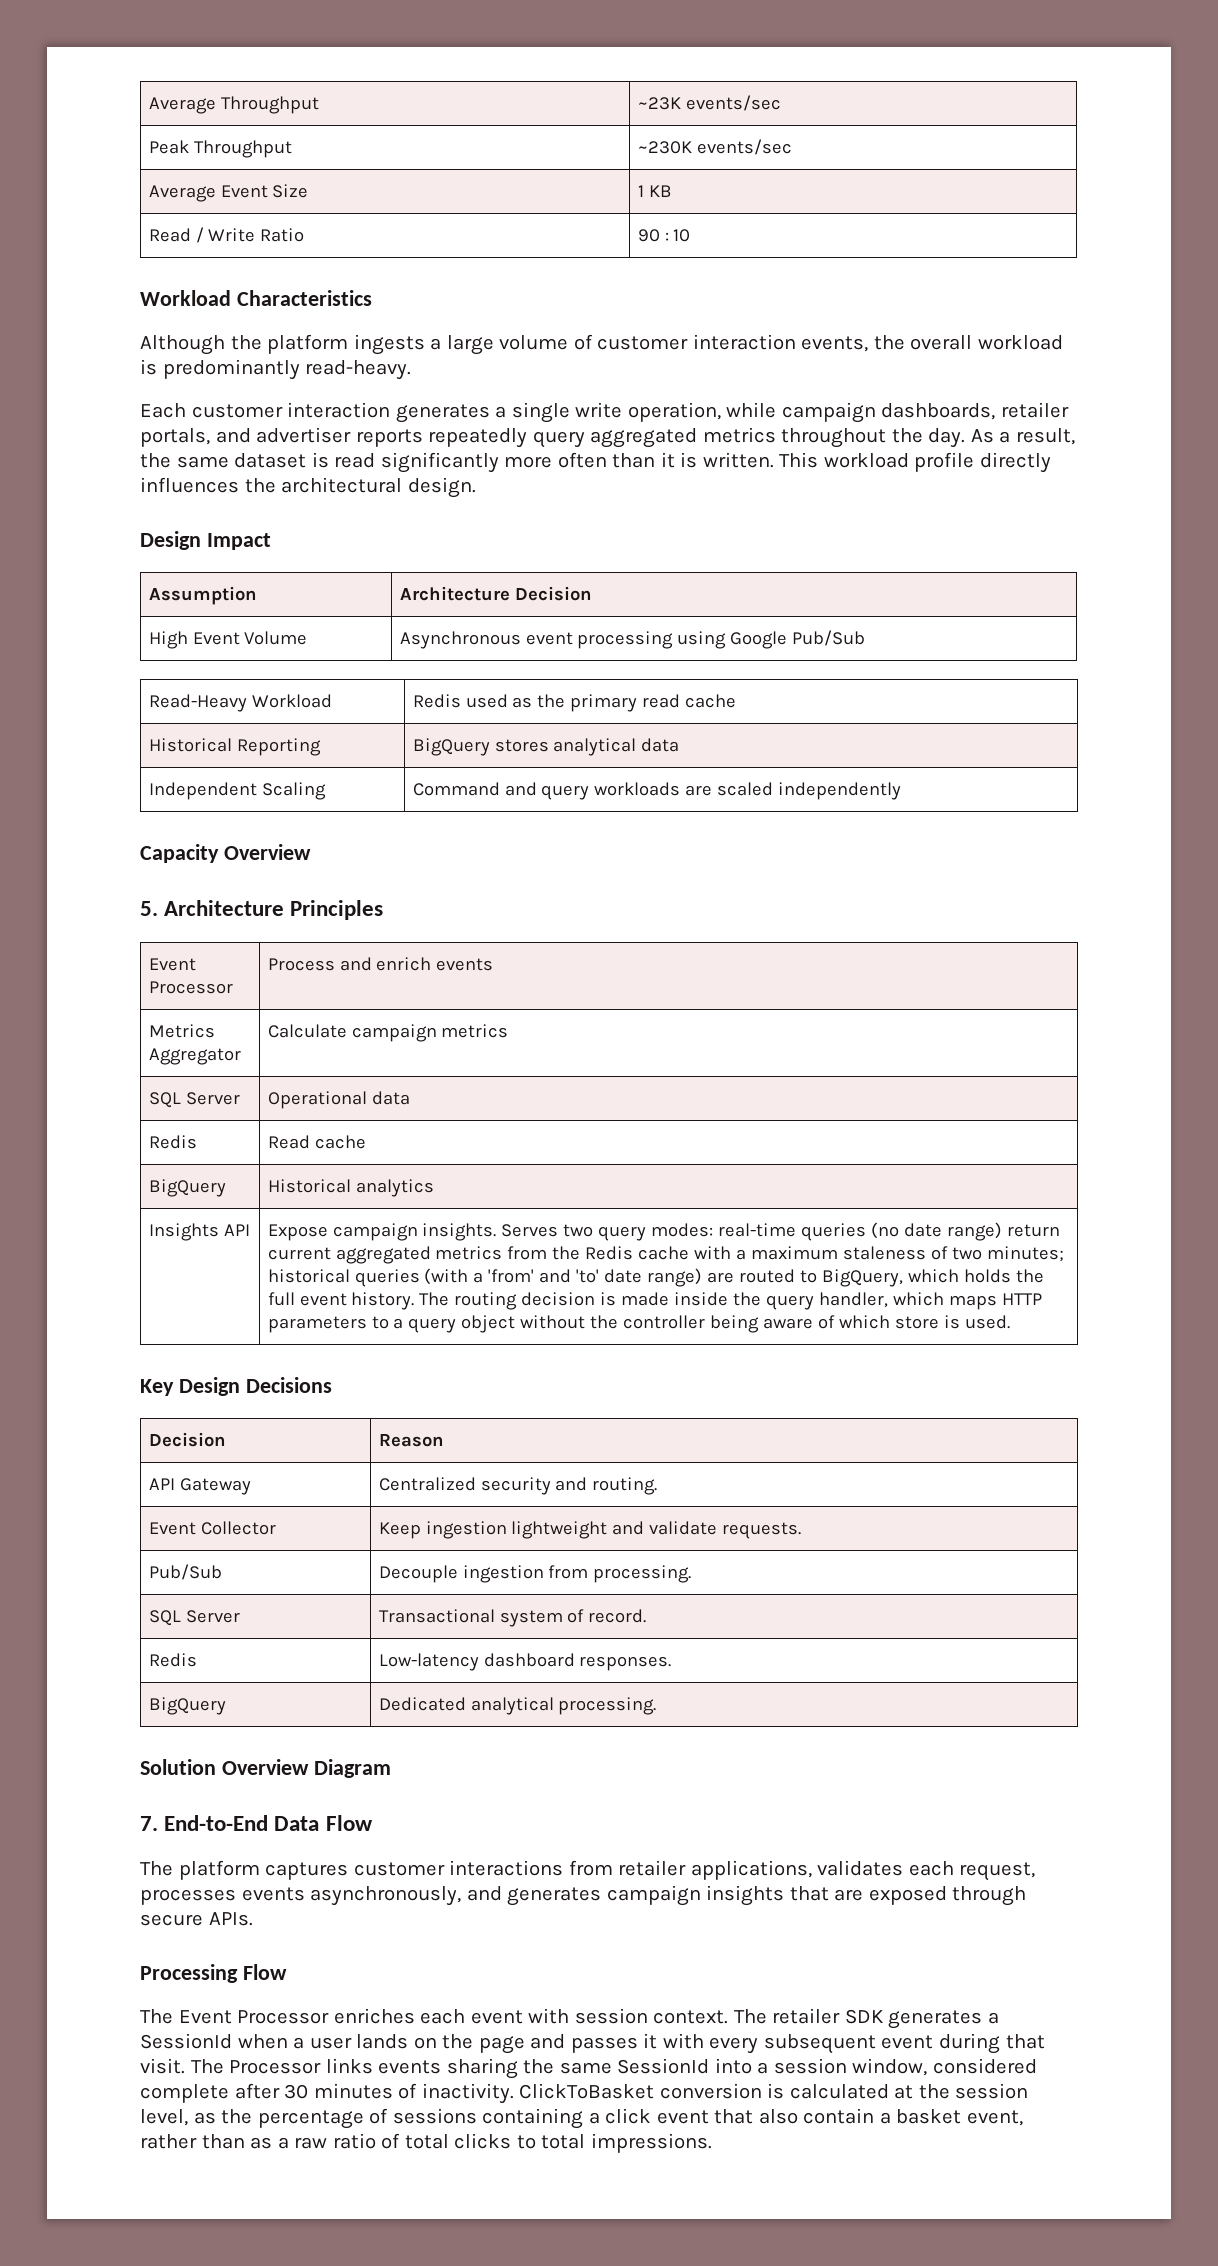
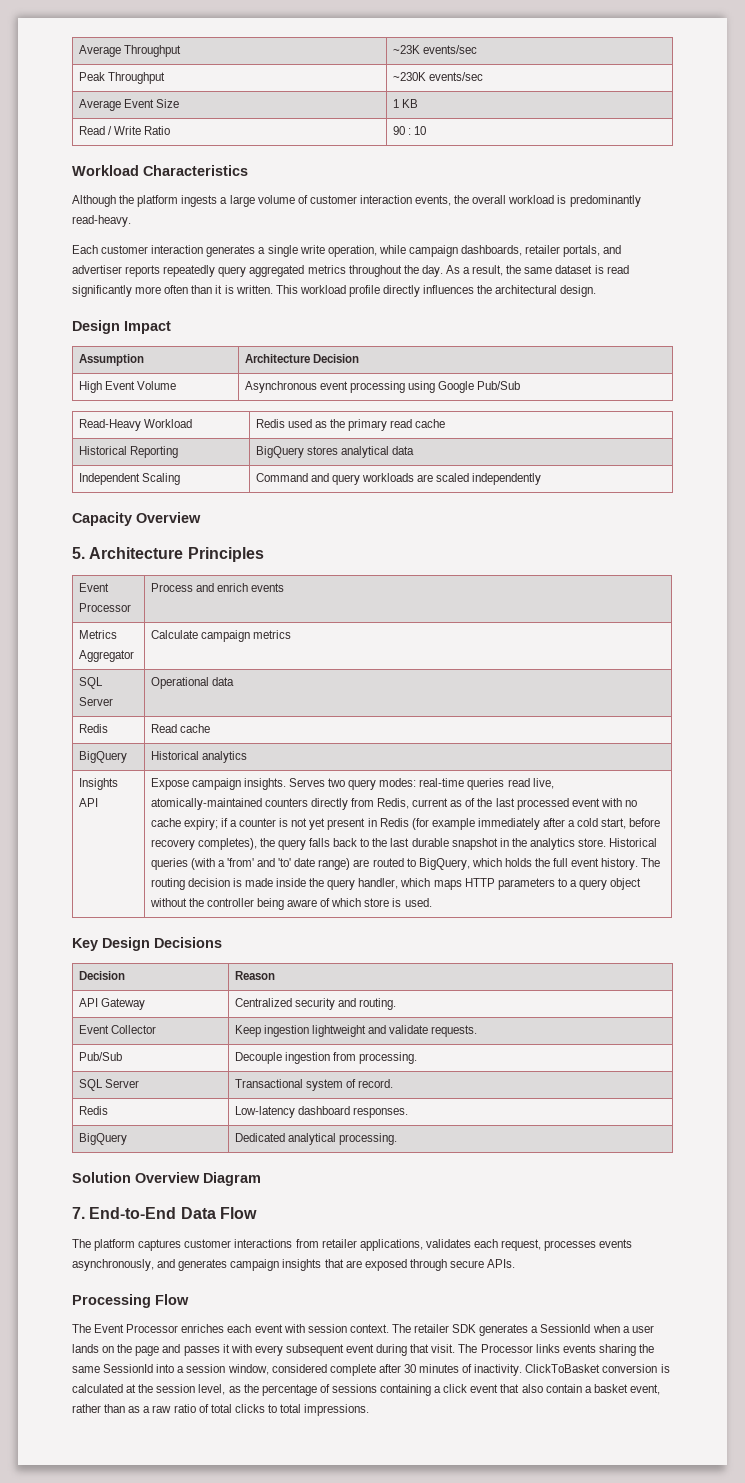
- Serves two query modes: real-time queries (no date range) return current aggregated metrics from the Redis cache with a maximum staleness of two minutes; historical queries (with a 'from' and 'to' date range) are routed to BigQuery, which holds the full event history.
+ Serves two query modes: real-time queries read live, atomically-maintained counters directly from Redis, current as of the last processed event with no cache expiry; if a counter is not yet present in Redis (for example immediately after a cold start, before recovery completes), the query falls back to the last durable snapshot in the analytics store. Historical queries (with a 'from' and 'to' date range) are routed to BigQuery, which holds the full event history.

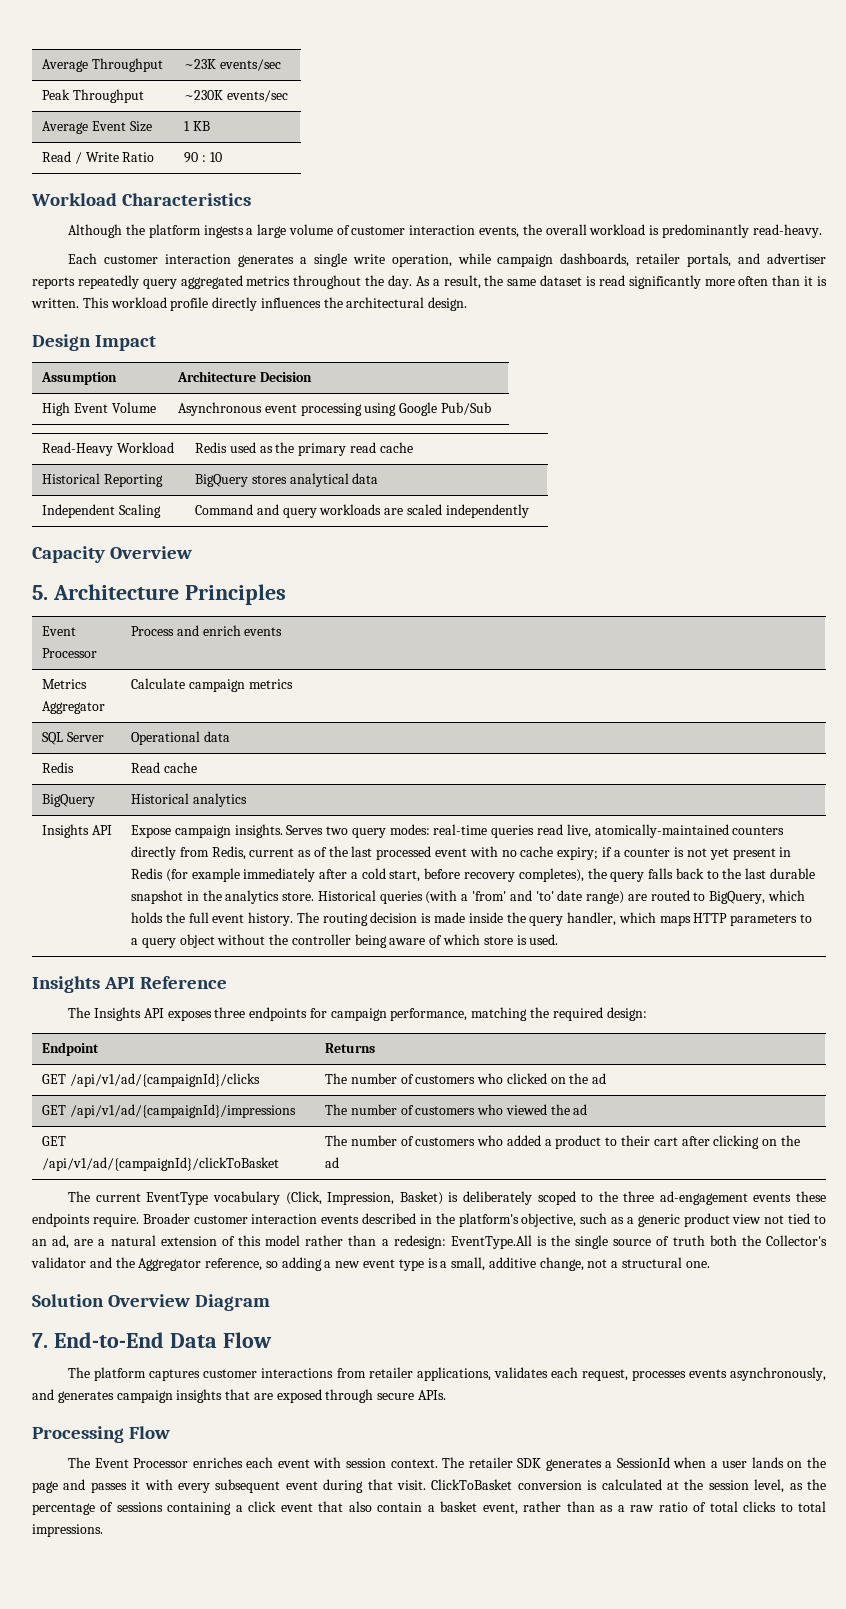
- Key Design Decisions
- Decision | Reason
- API Gateway | Centralized security and routing.
- Event Collector | Keep ingestion lightweight and validate requests.
- Pub/Sub | Decouple ingestion from processing.
- SQL Server | Transactional system of record.
- Redis | Low-latency dashboard responses.
- BigQuery | Dedicated analytical processing.
+ Insights API Reference
+ The Insights API exposes three endpoints for campaign performance, matching the required design:
+ Endpoint | Returns
+ GET /api/v1/ad/{campaignId}/clicks | The number of customers who clicked on the ad
+ GET /api/v1/ad/{campaignId}/impressions | The number of customers who viewed the ad
+ GET /api/v1/ad/{campaignId}/clickToBasket | The number of customers who added a product to their cart after clicking on the ad
+ The current EventType vocabulary (Click, Impression, Basket) is deliberately scoped to the three ad-engagement events these endpoints require. Broader customer interaction events described in the platform's objective, such as a generic product view not tied to an ad, are a natural extension of this model rather than a redesign: EventType.All is the single source of truth both the Collector's validator and the Aggregator reference, so adding a new event type is a small, additive change, not a structural one.
- The Processor links events sharing the same SessionId into a session window, considered complete after 30 minutes of inactivity.

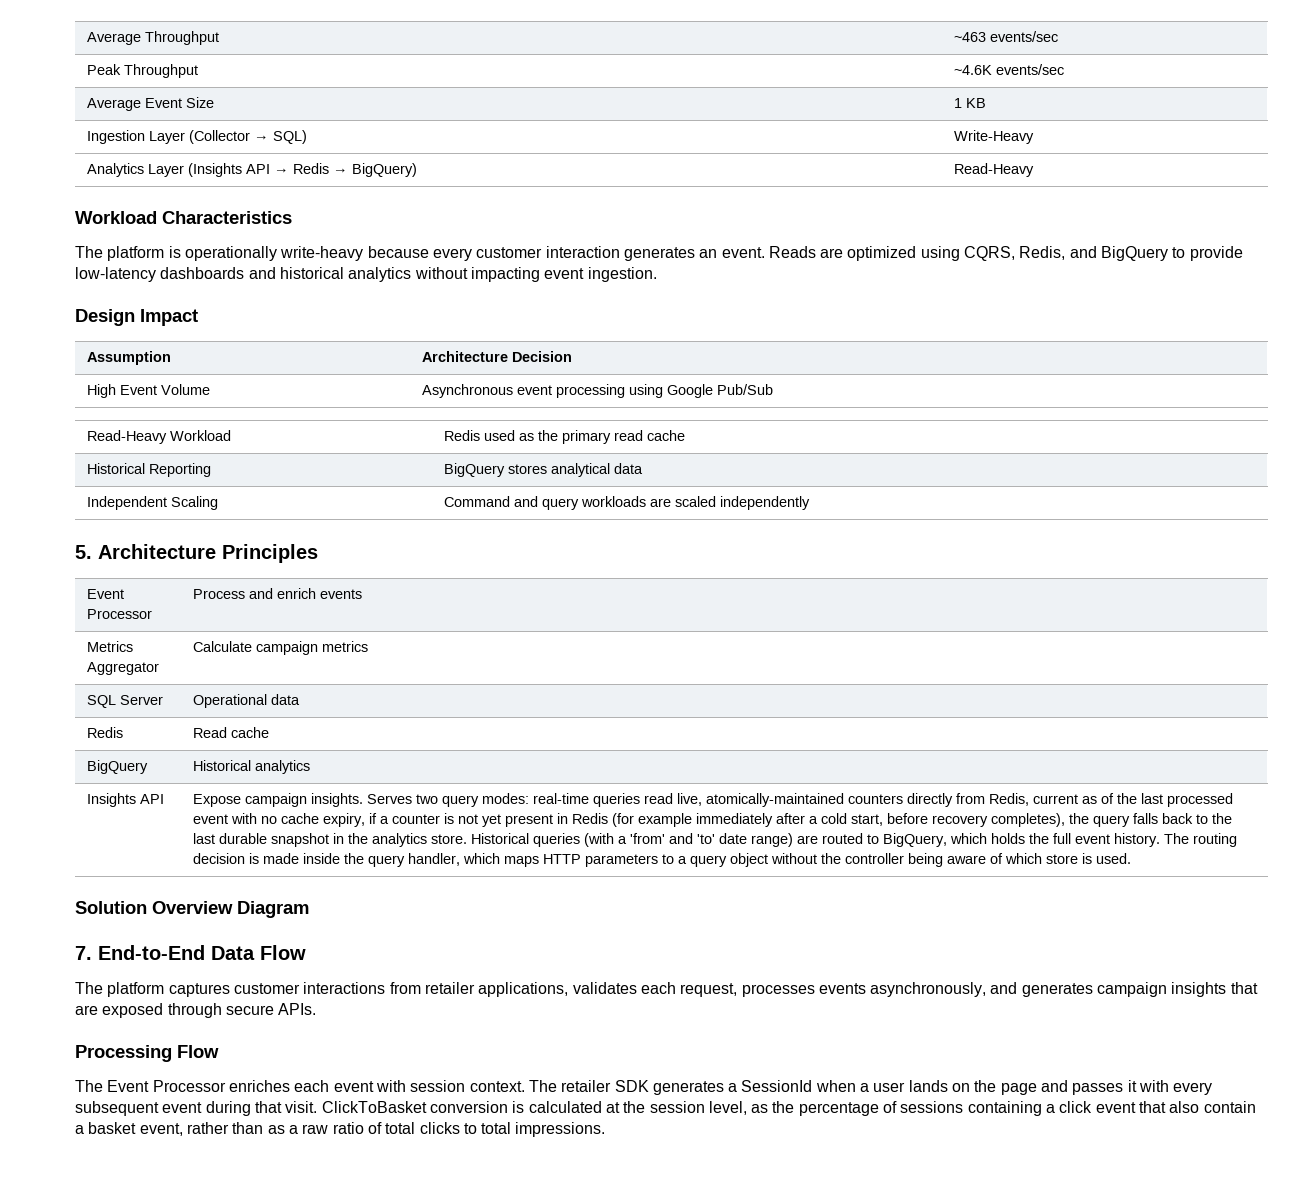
- Average Throughput | ~23K events/sec
+ Average Throughput | ~463 events/sec
- Peak Throughput | ~230K events/sec
+ Peak Throughput | ~4.6K events/sec
- Read / Write Ratio | 90 : 10
+ Ingestion Layer (Collector → SQL) | Write-Heavy
+ Analytics Layer (Insights API → Redis → BigQuery) | Read-Heavy
  Workload Characteristics
- Although the platform ingests a large volume of customer interaction events, the overall workload is predominantly read-heavy.
- Each customer interaction generates a single write operation, while campaign dashboards, retailer portals, and advertiser reports repeatedly query aggregated metrics throughout the day. As a result, the same dataset is read significantly more often than it is written. This workload profile directly influences the architectural design.
+ The platform is operationally write-heavy because every customer interaction generates an event. Reads are optimized using CQRS, Redis, and BigQuery to provide low-latency dashboards and historical analytics without impacting event ingestion.
- Capacity Overview
- Serves two query modes: real-time queries read live, atomically-maintained counters directly from Redis, current as of the last processed event with no cache expiry; if a counter is not yet present in Redis (for example immediately after a cold start, before recovery completes), the query falls back to the last durable snapshot in the analytics store.
+ Serves two query modes: real-time queries read live, atomically-maintained counters directly from Redis, current as of the last processed event with no cache expiry, if a counter is not yet present in Redis (for example immediately after a cold start, before recovery completes), the query falls back to the last durable snapshot in the analytics store.
- Insights API Reference
- The Insights API exposes three endpoints for campaign performance, matching the required design:
- Endpoint | Returns
- GET /api/v1/ad/{campaignId}/clicks | The number of customers who clicked on the ad
- GET /api/v1/ad/{campaignId}/impressions | The number of customers who viewed the ad
- GET /api/v1/ad/{campaignId}/clickToBasket | The number of customers who added a product to their cart after clicking on the ad
- The current EventType vocabulary (Click, Impression, Basket) is deliberately scoped to the three ad-engagement events these endpoints require. Broader customer interaction events described in the platform's objective, such as a generic product view not tied to an ad, are a natural extension of this model rather than a redesign: EventType.All is the single source of truth both the Collector's validator and the Aggregator reference, so adding a new event type is a small, additive change, not a structural one.

